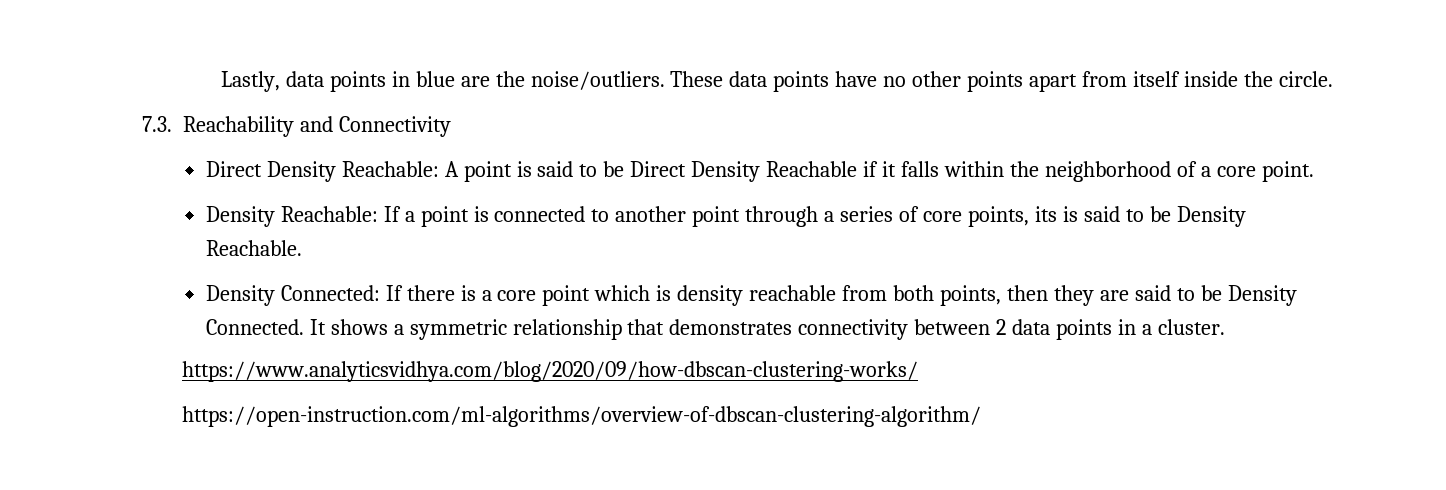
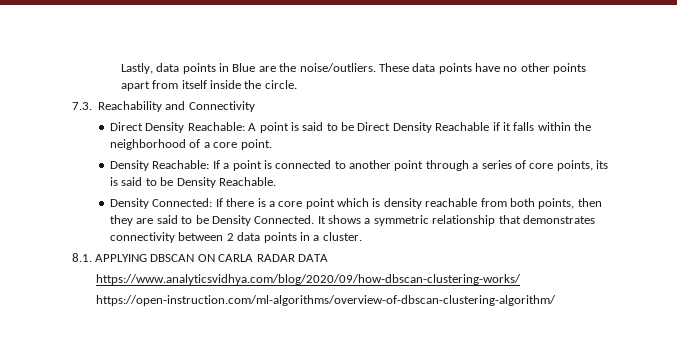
- Lastly, data points in blue are the noise/outliers.
+ Lastly, data points in Blue are the noise/outliers.
+ 8.1. APPLYING DBSCAN ON CARLA RADAR DATA

